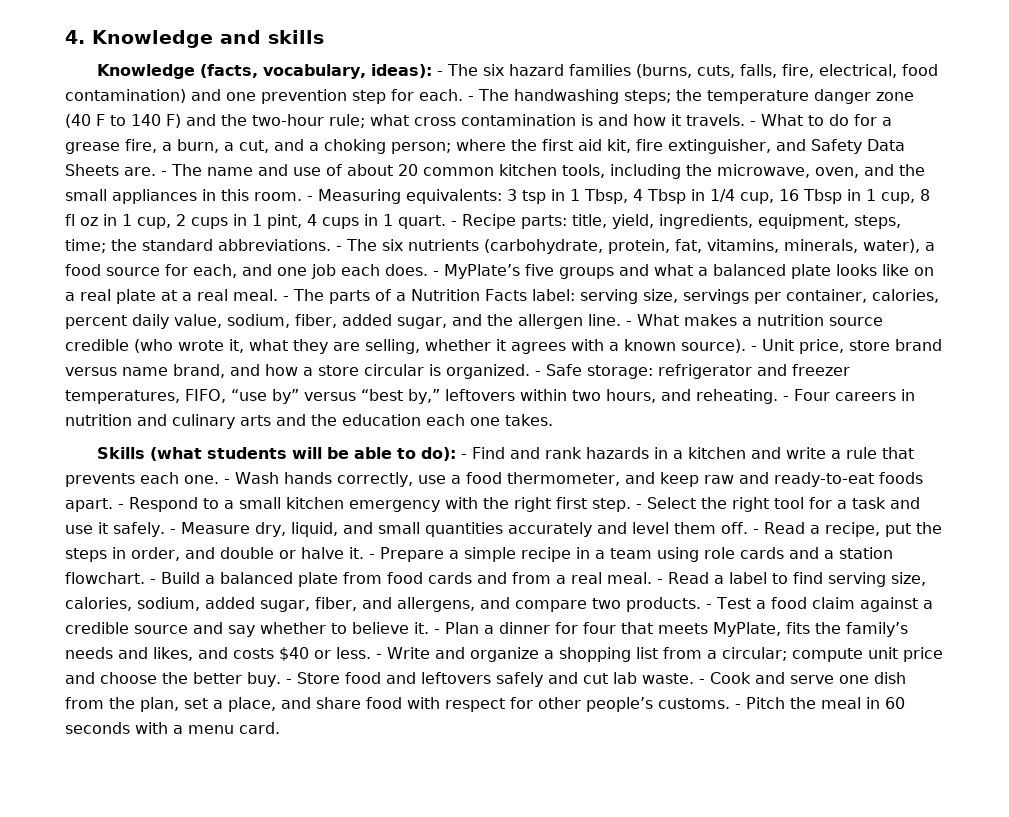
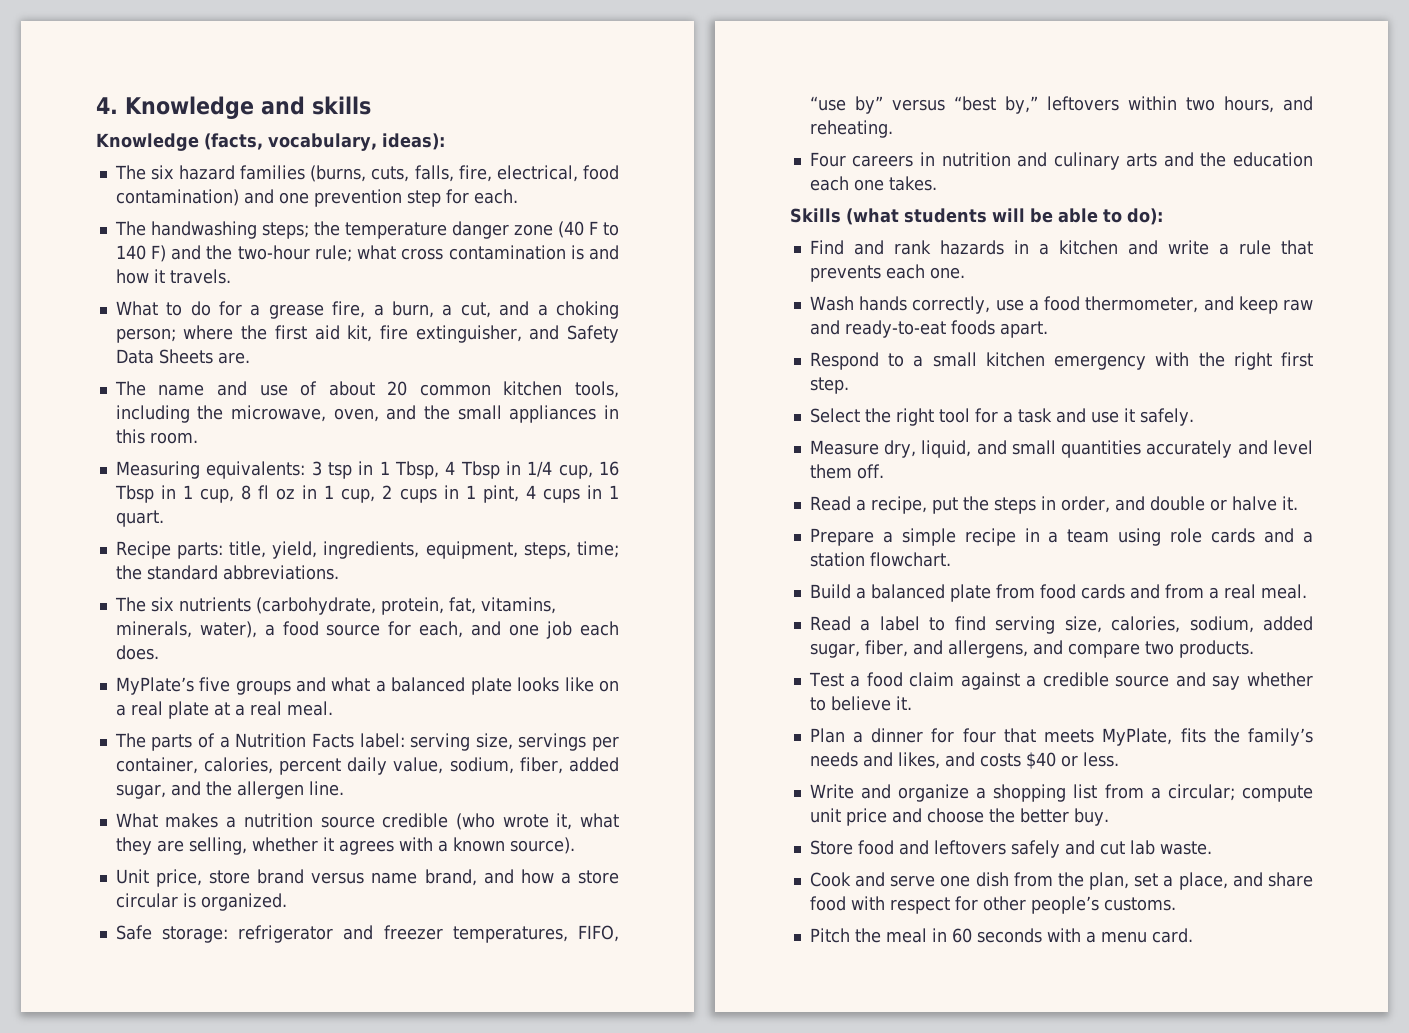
- Knowledge (facts, vocabulary, ideas): - The six hazard families (burns, cuts, falls, fire, electrical, food contamination) and one prevention step for each. - The handwashing steps;
+ Knowledge (facts, vocabulary, ideas):
+ The six hazard families (burns, cuts, falls, fire, electrical, food contamination) and one prevention step for each.
+ The handwashing steps;
- what cross contamination is and how it travels. - What to do for a grease fire, a burn, a cut, and a choking person;
+ what cross contamination is and how it travels.
+ What to do for a grease fire, a burn, a cut, and a choking person;
- where the first aid kit, fire extinguisher, and Safety Data Sheets are. - The name and use of about 20 common kitchen tools, including the microwave, oven, and the small appliances in this room. - Measuring equivalents:
+ where the first aid kit, fire extinguisher, and Safety Data Sheets are.
+ The name and use of about 20 common kitchen tools, including the microwave, oven, and the small appliances in this room.
+ Measuring equivalents:
- 3 tsp in 1 Tbsp, 4 Tbsp in 1/4 cup, 16 Tbsp in 1 cup, 8 fl oz in 1 cup, 2 cups in 1 pint, 4 cups in 1 quart. - Recipe parts:
+ 3 tsp in 1 Tbsp, 4 Tbsp in 1/4 cup, 16 Tbsp in 1 cup, 8 fl oz in 1 cup, 2 cups in 1 pint, 4 cups in 1 quart.
+ Recipe parts:
- the standard abbreviations. - The six nutrients (carbohydrate, protein, fat, vitamins, minerals, water), a food source for each, and one job each does. - MyPlate’s five groups and what a balanced plate looks like on a real plate at a real meal. - The parts of a Nutrition Facts label:
+ the standard abbreviations.
+ The six nutrients (carbohydrate, protein, fat, vitamins, minerals, water), a food source for each, and one job each does.
+ MyPlate’s five groups and what a balanced plate looks like on a real plate at a real meal.
+ The parts of a Nutrition Facts label:
- serving size, servings per container, calories, percent daily value, sodium, fiber, added sugar, and the allergen line. - What makes a nutrition source credible (who wrote it, what they are selling, whether it agrees with a known source). - Unit price, store brand versus name brand, and how a store circular is organized. - Safe storage:
+ serving size, servings per container, calories, percent daily value, sodium, fiber, added sugar, and the allergen line.
+ What makes a nutrition source credible (who wrote it, what they are selling, whether it agrees with a known source).
+ Unit price, store brand versus name brand, and how a store circular is organized.
+ Safe storage:
- refrigerator and freezer temperatures, FIFO, “use by” versus “best by,” leftovers within two hours, and reheating. - Four careers in nutrition and culinary arts and the education each one takes.
+ refrigerator and freezer temperatures, FIFO, “use by” versus “best by,” leftovers within two hours, and reheating.
+ Four careers in nutrition and culinary arts and the education each one takes.
- Skills (what students will be able to do): - Find and rank hazards in a kitchen and write a rule that prevents each one. - Wash hands correctly, use a food thermometer, and keep raw and ready-to-eat foods apart. - Respond to a small kitchen emergency with the right first step. - Select the right tool for a task and use it safely. - Measure dry, liquid, and small quantities accurately and level them off. - Read a recipe, put the steps in order, and double or halve it. - Prepare a simple recipe in a team using role cards and a station flowchart. - Build a balanced plate from food cards and from a real meal. - Read a label to find serving size, calories, sodium, added sugar, fiber, and allergens, and compare two products. - Test a food claim against a credible source and say whether to believe it. - Plan a dinner for four that meets MyPlate, fits the family’s needs and likes, and costs $40 or less. - Write and organize a shopping list from a circular;
+ Skills (what students will be able to do):
+ Find and rank hazards in a kitchen and write a rule that prevents each one.
+ Wash hands correctly, use a food thermometer, and keep raw and ready-to-eat foods apart.
+ Respond to a small kitchen emergency with the right first step.
+ Select the right tool for a task and use it safely.
+ Measure dry, liquid, and small quantities accurately and level them off.
+ Read a recipe, put the steps in order, and double or halve it.
+ Prepare a simple recipe in a team using role cards and a station flowchart.
+ Build a balanced plate from food cards and from a real meal.
+ Read a label to find serving size, calories, sodium, added sugar, fiber, and allergens, and compare two products.
+ Test a food claim against a credible source and say whether to believe it.
+ Plan a dinner for four that meets MyPlate, fits the family’s needs and likes, and costs $40 or less.
+ Write and organize a shopping list from a circular;
- compute unit price and choose the better buy. - Store food and leftovers safely and cut lab waste. - Cook and serve one dish from the plan, set a place, and share food with respect for other people’s customs. - Pitch the meal in 60 seconds with a menu card.
+ compute unit price and choose the better buy.
+ Store food and leftovers safely and cut lab waste.
+ Cook and serve one dish from the plan, set a place, and share food with respect for other people’s customs.
+ Pitch the meal in 60 seconds with a menu card.

